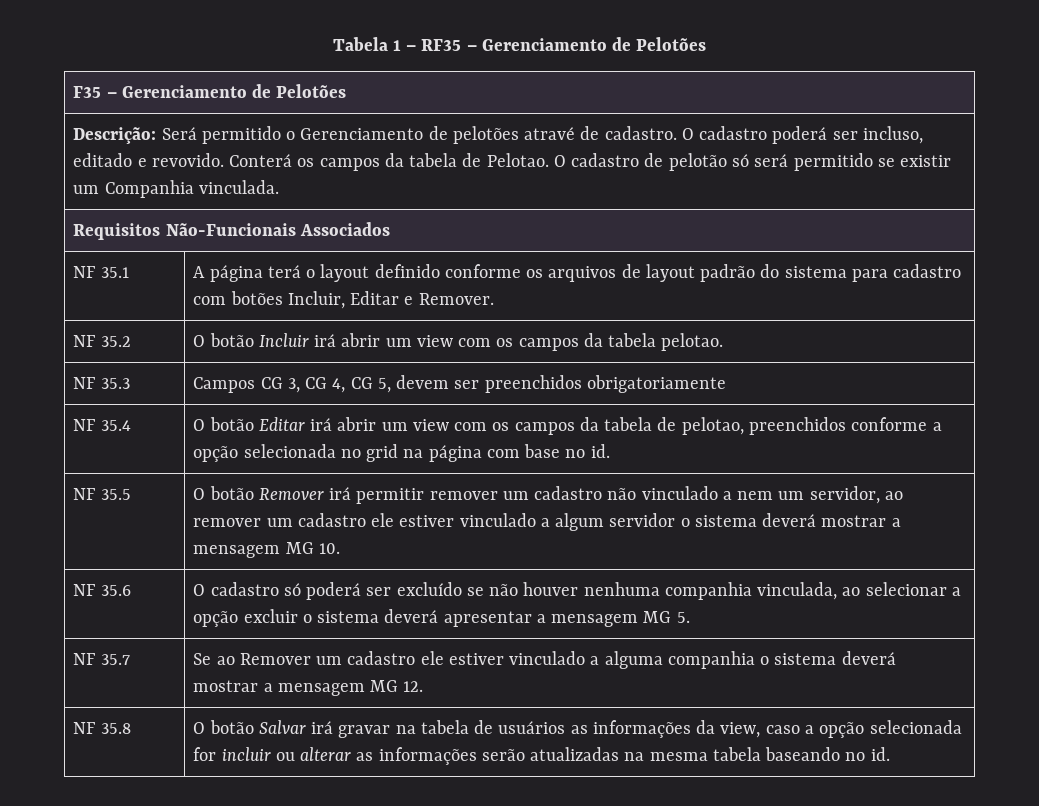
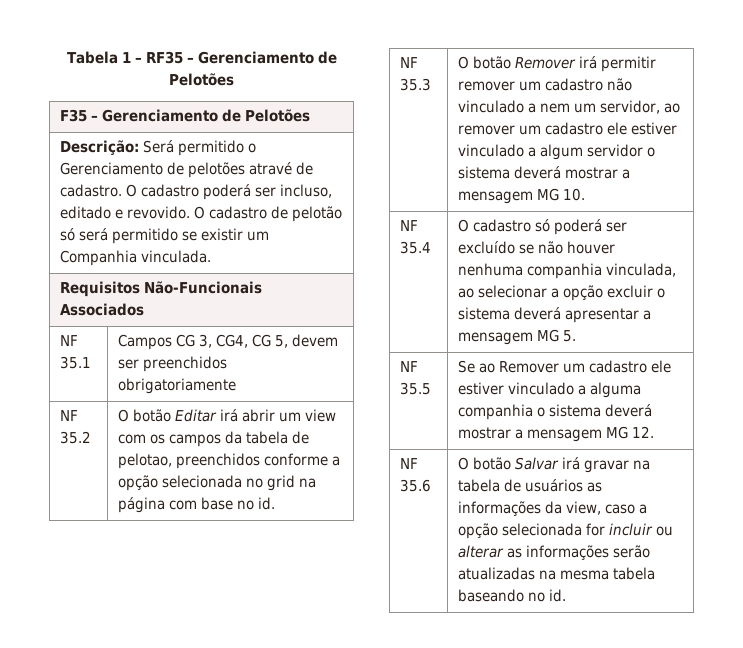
- Descrição: Será permitido o Gerenciamento de pelotões atravé de cadastro. O cadastro poderá ser incluso, editado e revovido. Conterá os campos da tabela de Pelotao. O cadastro de pelotão só será permitido se existir um Companhia vinculada.
+ Descrição: Será permitido o Gerenciamento de pelotões atravé de cadastro. O cadastro poderá ser incluso, editado e revovido. O cadastro de pelotão só será permitido se existir um Companhia vinculada.
- NF 35.1 | A página terá o layout definido conforme os arquivos de layout padrão do sistema para cadastro com botões Incluir, Editar e Remover.
- NF 35.2 | O botão Incluir irá abrir um view com os campos da tabela pelotao.
- NF 35.3 | Campos CG 3, CG 4, CG 5, devem ser preenchidos obrigatoriamente
+ NF 35.1 | Campos CG 3, CG4, CG 5, devem ser preenchidos obrigatoriamente
- NF 35.4 | O botão Editar irá abrir um view com os campos da tabela de pelotao, preenchidos conforme a opção selecionada no grid na página com base no id.
+ NF 35.2 | O botão Editar irá abrir um view com os campos da tabela de pelotao, preenchidos conforme a opção selecionada no grid na página com base no id.
- NF 35.5 | O botão Remover irá permitir remover um cadastro não vinculado a nem um servidor, ao remover um cadastro ele estiver vinculado a algum servidor o sistema deverá mostrar a mensagem MG 10.
+ NF 35.3 | O botão Remover irá permitir remover um cadastro não vinculado a nem um servidor, ao remover um cadastro ele estiver vinculado a algum servidor o sistema deverá mostrar a mensagem MG 10.
- NF 35.6 | O cadastro só poderá ser excluído se não houver nenhuma companhia vinculada, ao selecionar a opção excluir o sistema deverá apresentar a mensagem MG 5.
+ NF 35.4 | O cadastro só poderá ser excluído se não houver nenhuma companhia vinculada, ao selecionar a opção excluir o sistema deverá apresentar a mensagem MG 5.
- NF 35.7 | Se ao Remover um cadastro ele estiver vinculado a alguma companhia o sistema deverá mostrar a mensagem MG 12.
+ NF 35.5 | Se ao Remover um cadastro ele estiver vinculado a alguma companhia o sistema deverá mostrar a mensagem MG 12.
- NF 35.8 | O botão Salvar irá gravar na tabela de usuários as informações da view, caso a opção selecionada for incluir ou alterar as informações serão atualizadas na mesma tabela baseando no id.
+ NF 35.6 | O botão Salvar irá gravar na tabela de usuários as informações da view, caso a opção selecionada for incluir ou alterar as informações serão atualizadas na mesma tabela baseando no id.

